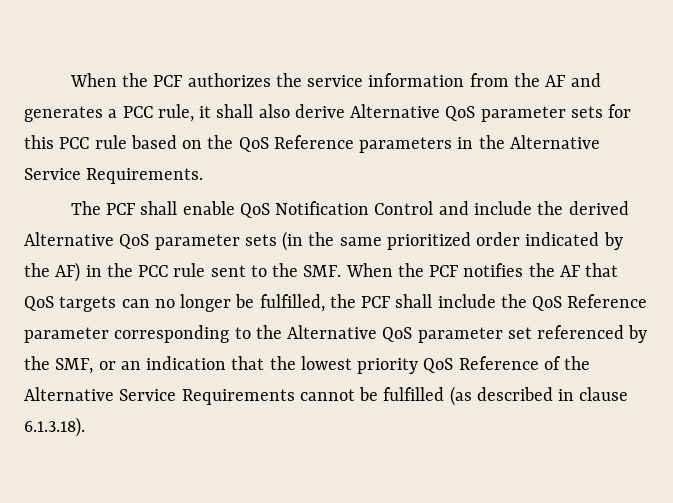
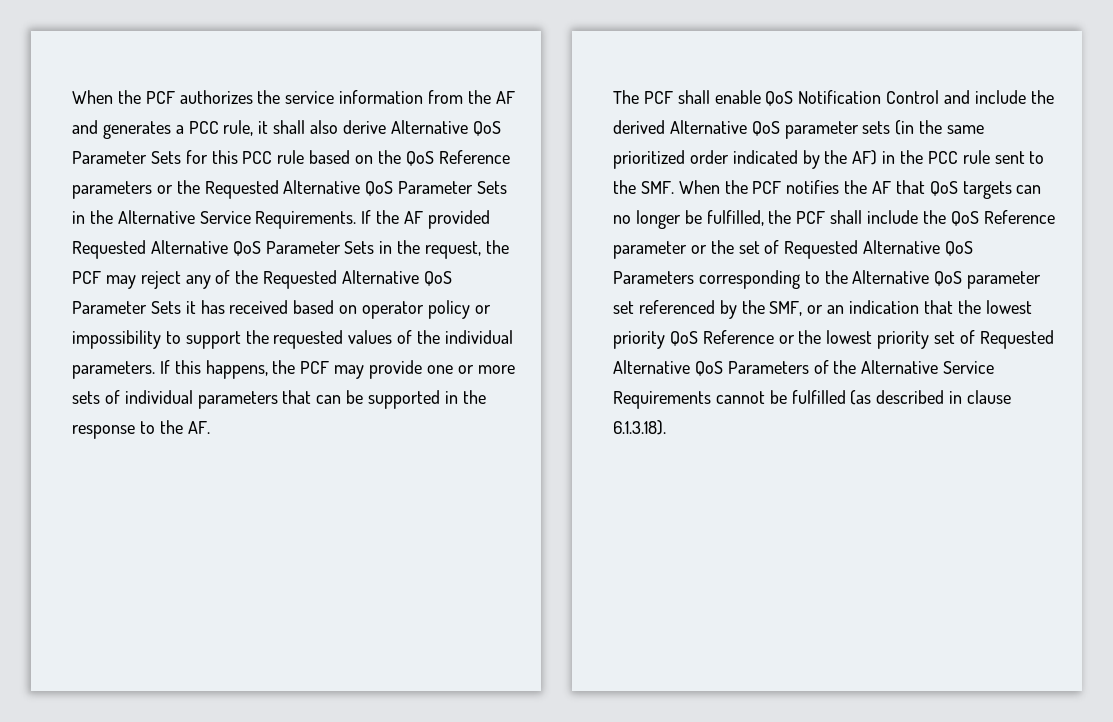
- When the PCF authorizes the service information from the AF and generates a PCC rule, it shall also derive Alternative QoS parameter sets for this PCC rule based on the QoS Reference parameters in the Alternative Service Requirements.
+ When the PCF authorizes the service information from the AF and generates a PCC rule, it shall also derive Alternative QoS Parameter Sets for this PCC rule based on the QoS Reference parameters or the Requested Alternative QoS Parameter Sets in the Alternative Service Requirements. If the AF provided Requested Alternative QoS Parameter Sets in the request, the PCF may reject any of the Requested Alternative QoS Parameter Sets it has received based on operator policy or impossibility to support the requested values of the individual parameters. If this happens, the PCF may provide one or more sets of individual parameters that can be supported in the response to the AF.
- The PCF shall enable QoS Notification Control and include the derived Alternative QoS parameter sets (in the same prioritized order indicated by the AF) in the PCC rule sent to the SMF. When the PCF notifies the AF that QoS targets can no longer be fulfilled, the PCF shall include the QoS Reference parameter corresponding to the Alternative QoS parameter set referenced by the SMF, or an indication that the lowest priority QoS Reference of the Alternative Service Requirements cannot be fulfilled (as described in clause 6.1.3.18).
+ The PCF shall enable QoS Notification Control and include the derived Alternative QoS parameter sets (in the same prioritized order indicated by the AF) in the PCC rule sent to the SMF. When the PCF notifies the AF that QoS targets can no longer be fulfilled, the PCF shall include the QoS Reference parameter or the set of Requested Alternative QoS Parameters corresponding to the Alternative QoS parameter set referenced by the SMF, or an indication that the lowest priority QoS Reference or the lowest priority set of Requested Alternative QoS Parameters of the Alternative Service Requirements cannot be fulfilled (as described in clause 6.1.3.18).

